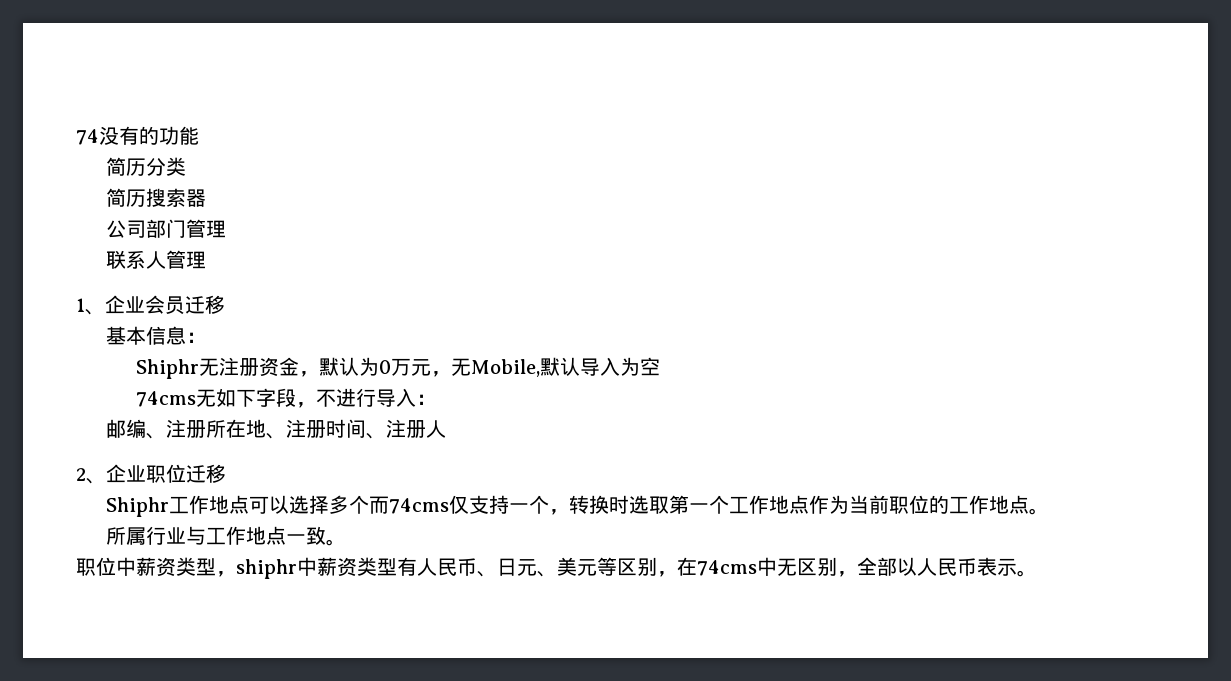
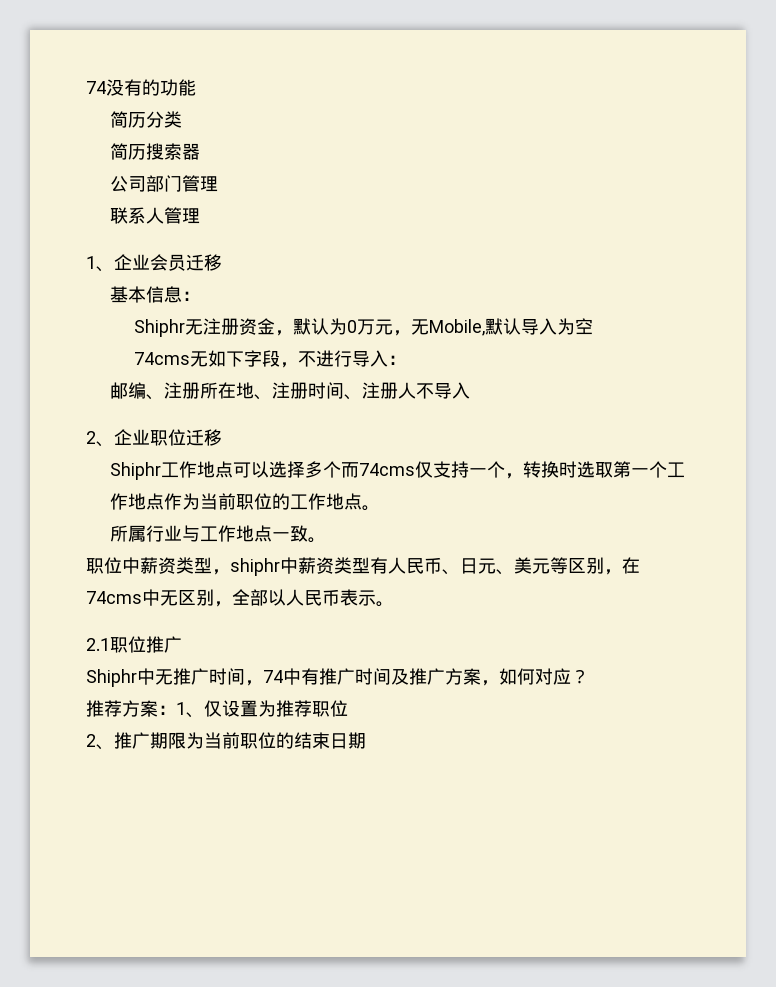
- 邮编、注册所在地、注册时间、注册人
+ 邮编、注册所在地、注册时间、注册人不导入
+ 2.1职位推广
+ Shiphr中无推广时间，74中有推广时间及推广方案，如何对应？
+ 推荐方案：1、仅设置为推荐职位
+ 2、推广期限为当前职位的结束日期

